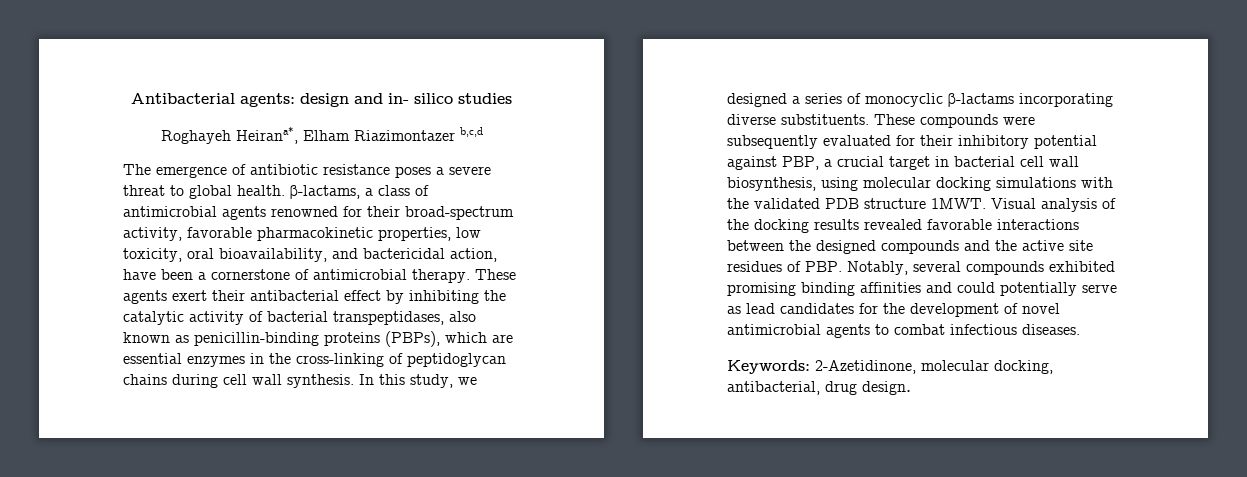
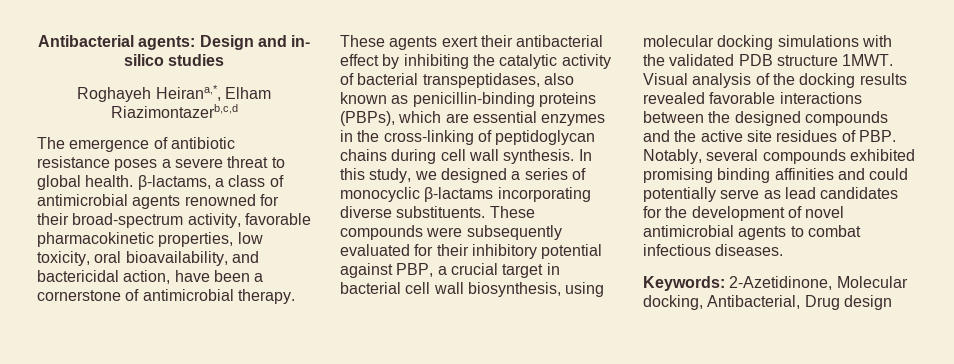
- Antibacterial agents: design and in- silico studies
+ Antibacterial agents: Design and in- silico studies
- Roghayeh Heirana*, Elham Riazimontazer b,c,d
+ Roghayeh Heirana,*, Elham Riazimontazerb,c,d
- Keywords: 2-Azetidinone, molecular docking, antibacterial, drug design.
+ Keywords: 2-Azetidinone, Molecular docking, Antibacterial, Drug design

